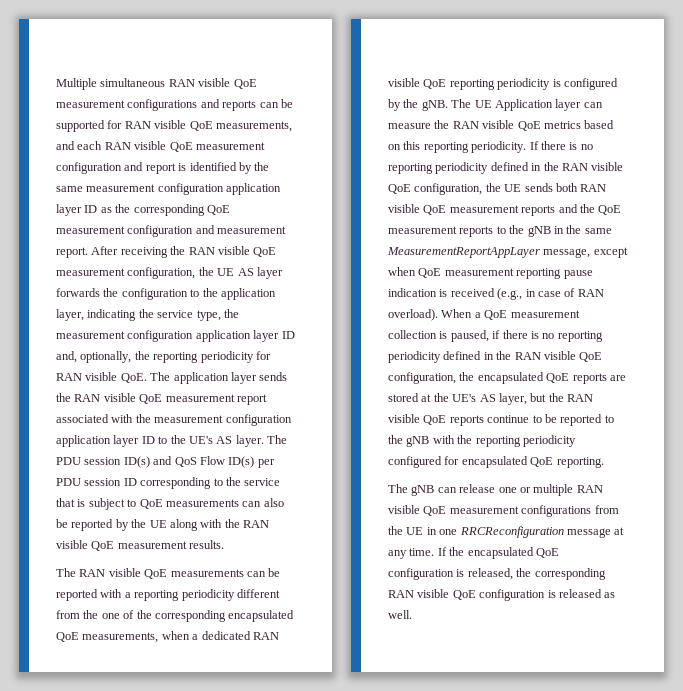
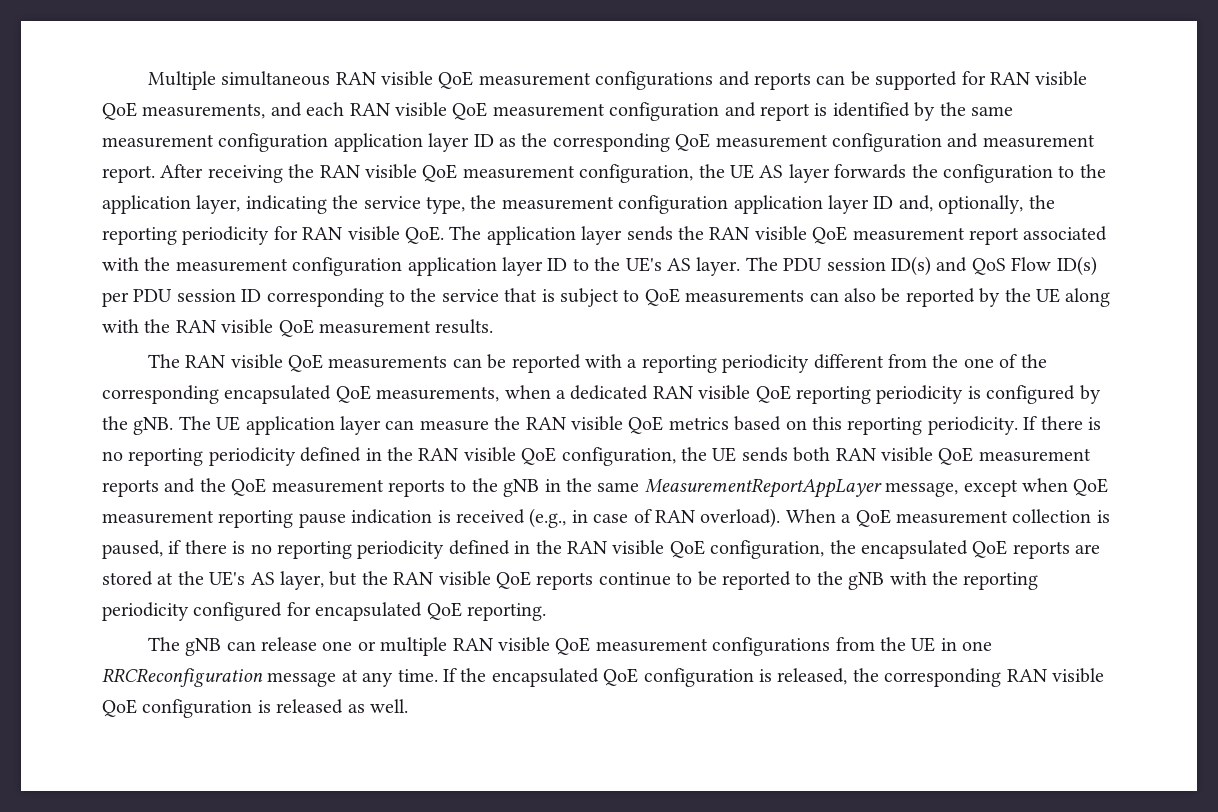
- The UE Application layer can measure the RAN visible QoE metrics based on this reporting periodicity.
+ The UE application layer can measure the RAN visible QoE metrics based on this reporting periodicity.

